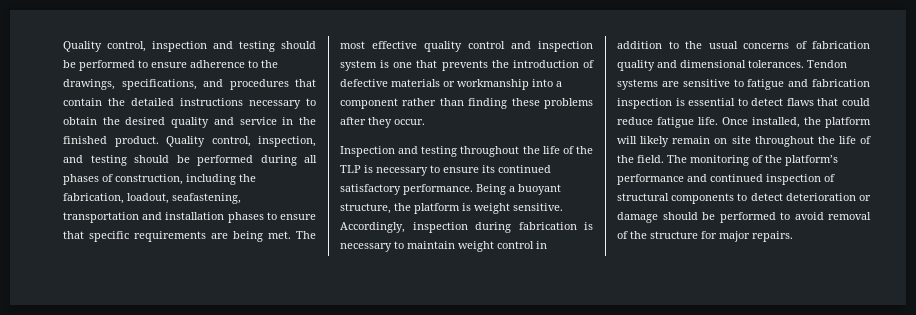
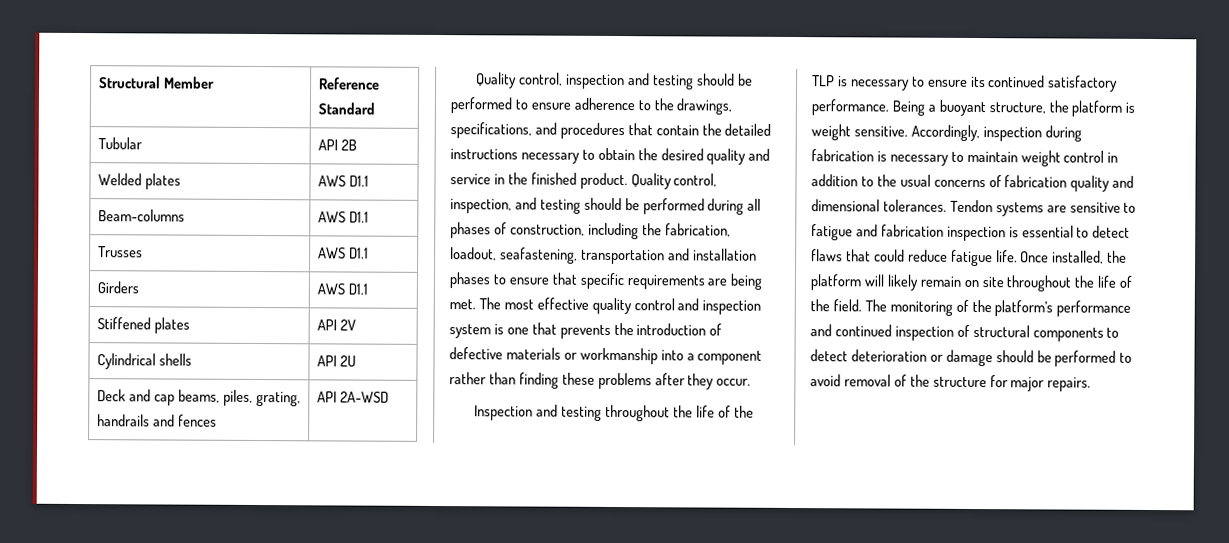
+ Structural Member | Reference Standard
+ Tubular | API 2B
+ Welded plates | AWS D1.1
+ Beam-columns | AWS D1.1
+ Trusses | AWS D1.1
+ Girders | AWS D1.1
+ Stiffened plates | API 2V
+ Cylindrical shells | API 2U
+ Deck and cap beams, piles, grating, handrails and fences | API 2A-WSD

